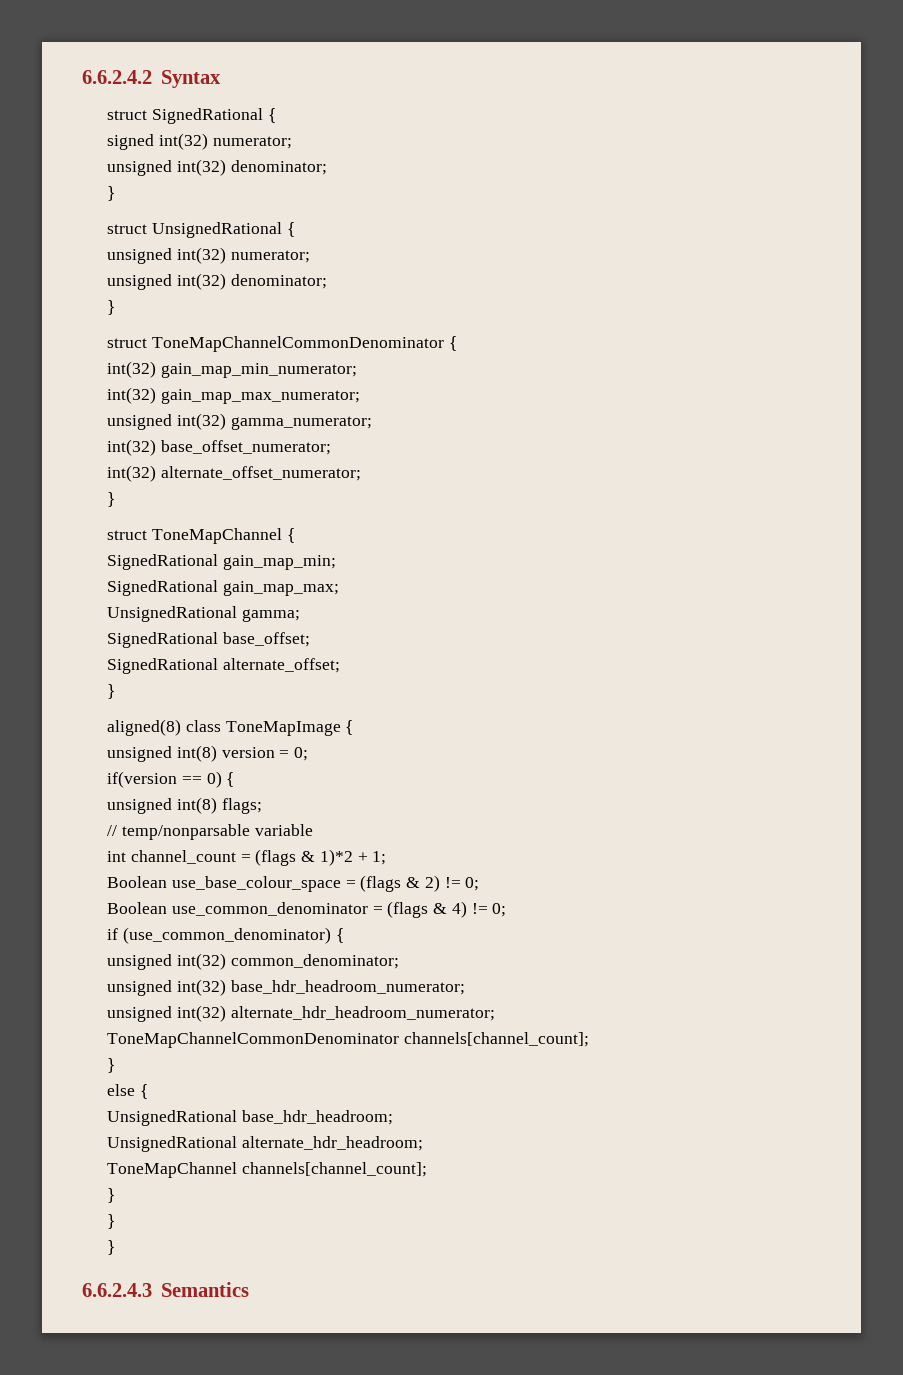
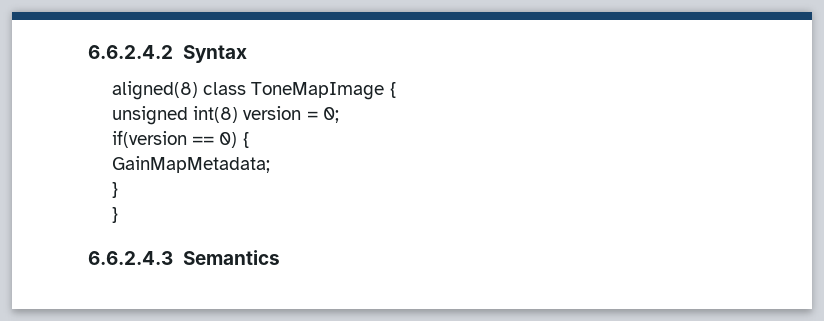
- struct SignedRational {
- signed int(32) numerator;
- unsigned int(32) denominator;
- }
- struct UnsignedRational {
- unsigned int(32) numerator;
- unsigned int(32) denominator;
- }
- struct ToneMapChannelCommonDenominator {
- int(32) gain_map_min_numerator;
- int(32) gain_map_max_numerator;
- unsigned int(32) gamma_numerator;
- int(32) base_offset_numerator;
- int(32) alternate_offset_numerator;
- }
- struct ToneMapChannel {
- SignedRational gain_map_min;
- SignedRational gain_map_max;
- UnsignedRational gamma;
- SignedRational base_offset;
- SignedRational alternate_offset;
- }
- unsigned int(8) flags;
- // temp/nonparsable variable
- int channel_count = (flags & 1)*2 + 1;
- Boolean use_base_colour_space = (flags & 2) != 0;
- Boolean use_common_denominator = (flags & 4) != 0;
- if (use_common_denominator) {
- unsigned int(32) common_denominator;
- unsigned int(32) base_hdr_headroom_numerator;
- unsigned int(32) alternate_hdr_headroom_numerator;
- ToneMapChannelCommonDenominator channels[channel_count];
- }
- else {
- UnsignedRational base_hdr_headroom;
- UnsignedRational alternate_hdr_headroom;
- ToneMapChannel channels[channel_count];
- }
+ GainMapMetadata;

